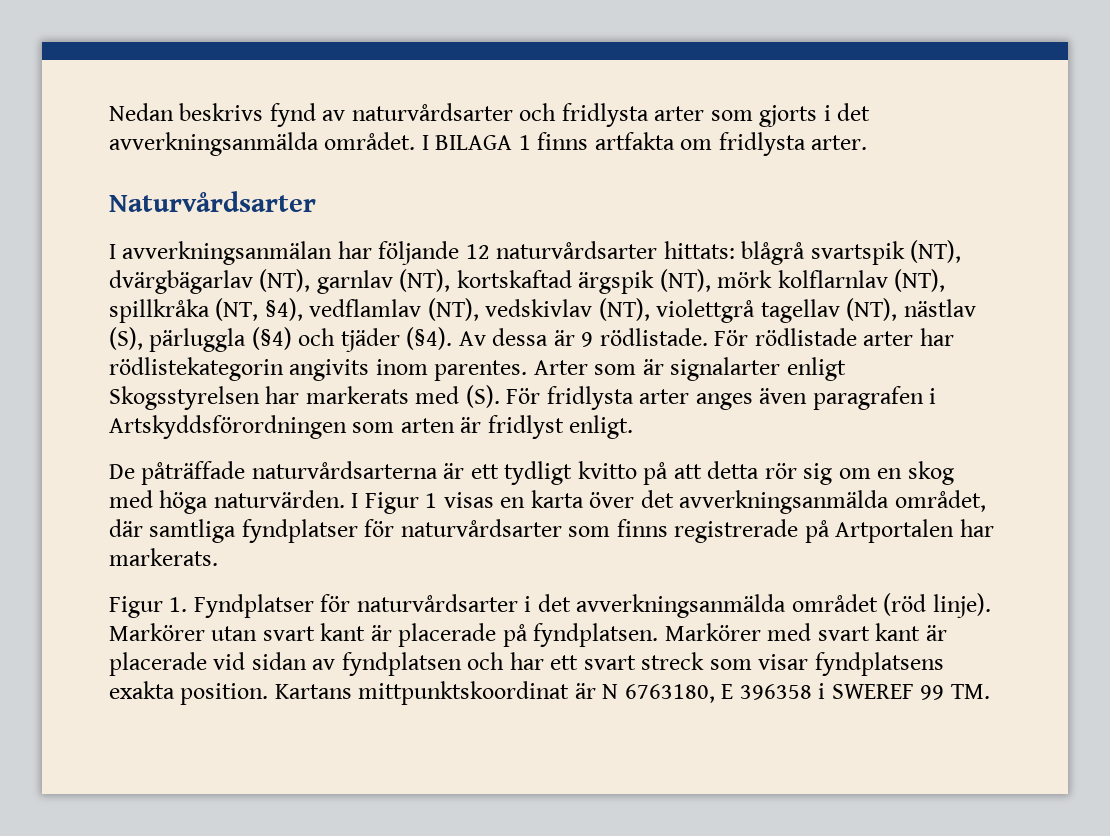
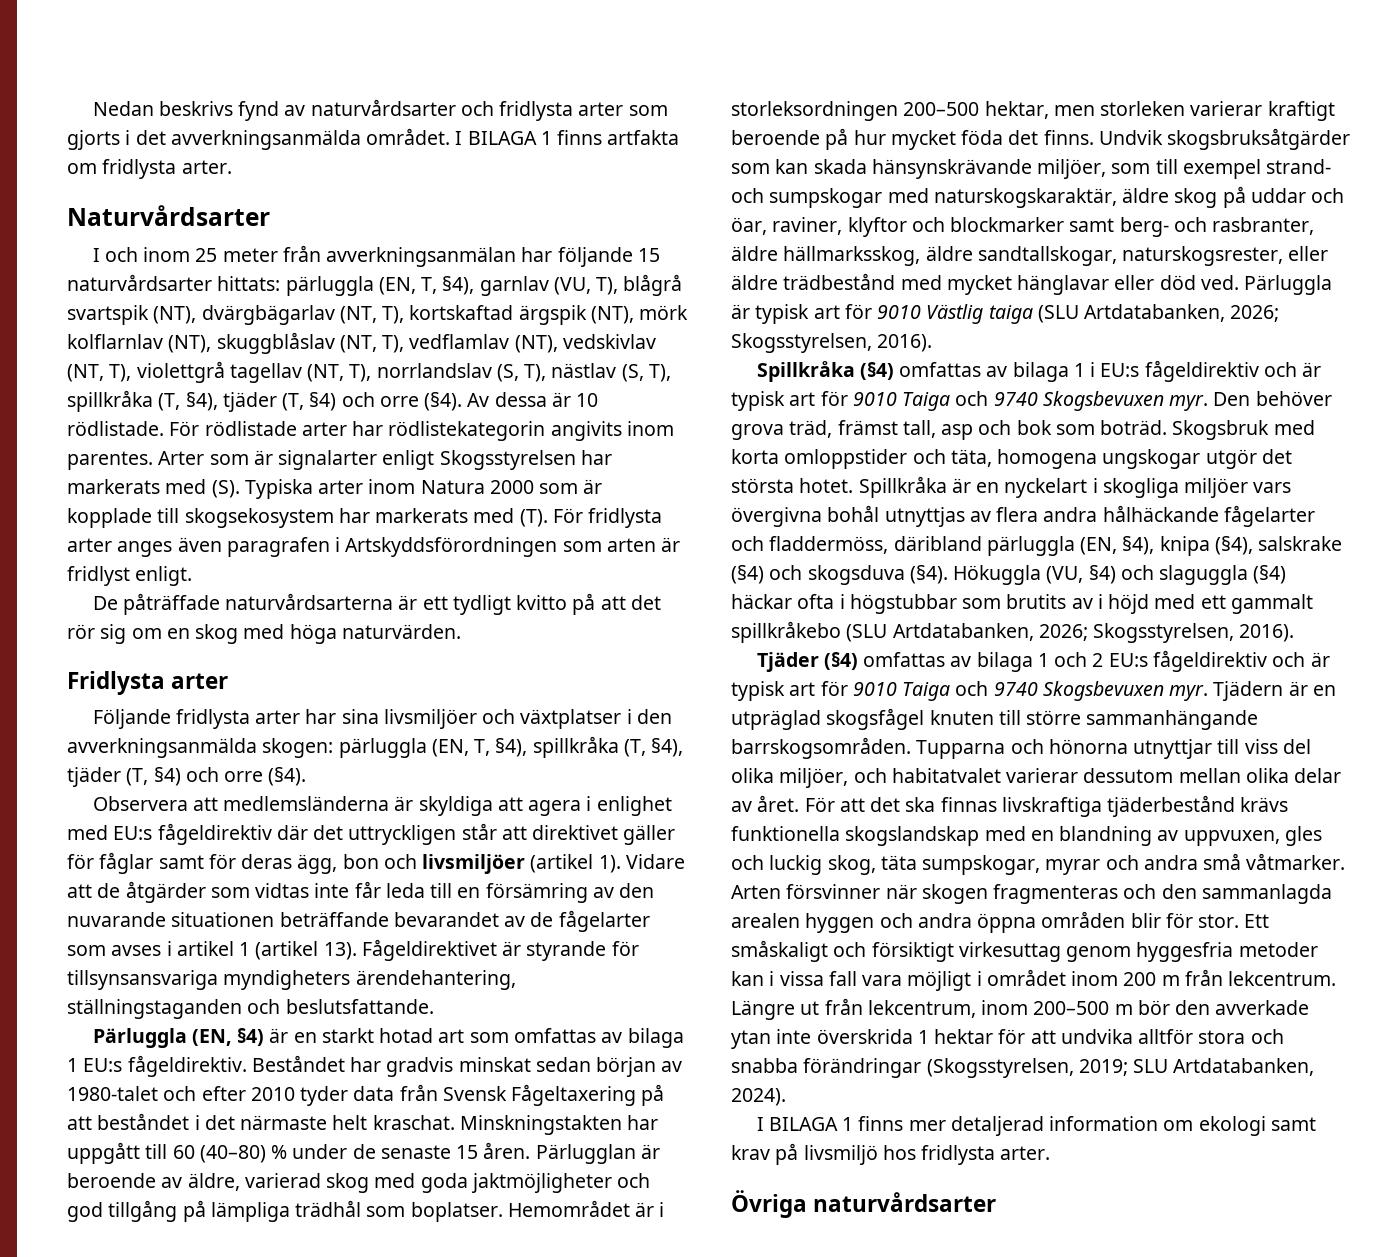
- I avverkningsanmälan har följande 12 naturvårdsarter hittats: blågrå svartspik (NT), dvärgbägarlav (NT), garnlav (NT), kortskaftad ärgspik (NT), mörk kolflarnlav (NT), spillkråka (NT, §4), vedflamlav (NT), vedskivlav (NT), violettgrå tagellav (NT), nästlav (S), pärluggla (§4) och tjäder (§4).
+ I och inom 25 meter från avverkningsanmälan har följande 15 naturvårdsarter hittats: pärluggla (EN, T, §4), garnlav (VU, T), blågrå svartspik (NT), dvärgbägarlav (NT, T), kortskaftad ärgspik (NT), mörk kolflarnlav (NT), skuggblåslav (NT, T), vedflamlav (NT), vedskivlav (NT, T), violettgrå tagellav (NT, T), norrlandslav (S, T), nästlav (S, T), spillkråka (T, §4), tjäder (T, §4) och orre (§4).
- Av dessa är 9 rödlistade.
+ Av dessa är 10 rödlistade.
- Arter som är signalarter enligt Skogsstyrelsen har markerats med (S). För fridlysta arter anges även paragrafen i Artskyddsförordningen som arten är fridlyst enligt.
+ Arter som är signalarter enligt Skogsstyrelsen har markerats med (S). Typiska arter inom Natura 2000 som är kopplade till skogsekosystem har markerats med (T). För fridlysta arter anges även paragrafen i Artskyddsförordningen som arten är fridlyst enligt.
- De påträffade naturvårdsarterna är ett tydligt kvitto på att detta rör sig om en skog med höga naturvärden. I Figur 1 visas en karta över det avverkningsanmälda området, där samtliga fyndplatser för naturvårdsarter som finns registrerade på Artportalen har markerats.
- Figur 1. Fyndplatser för naturvårdsarter i det avverkningsanmälda området (röd linje). Markörer utan svart kant är placerade på fyndplatsen. Markörer med svart kant är placerade vid sidan av fyndplatsen och har ett svart streck som visar fyndplatsens exakta position. Kartans mittpunktskoordinat är N 6763180, E 396358 i SWEREF 99 TM.
+ De påträffade naturvårdsarterna är ett tydligt kvitto på att det rör sig om en skog med höga naturvärden.
+ Fridlysta arter
+ Följande fridlysta arter har sina livsmiljöer och växtplatser i den avverkningsanmälda skogen: pärluggla (EN, T, §4), spillkråka (T, §4), tjäder (T, §4) och orre (§4).
+ Observera att medlemsländerna är skyldiga att agera i enlighet med EU:s fågeldirektiv där det uttryckligen står att direktivet gäller för fåglar samt för deras ägg, bon och livsmiljöer (artikel 1). Vidare att de åtgärder som vidtas inte får leda till en försämring av den nuvarande situationen beträffande bevarandet av de fågelarter som avses i artikel 1 (artikel 13). Fågeldirektivet är styrande för tillsynsansvariga myndigheters ärendehantering, ställningstaganden och beslutsfattande.
+ Pärluggla (EN, §4) är en starkt hotad art som omfattas av bilaga 1 EU:s fågeldirektiv. Beståndet har gradvis minskat sedan början av 1980-talet och efter 2010 tyder data från Svensk Fågeltaxering på att beståndet i det närmaste helt kraschat. Minskningstakten har uppgått till 60 (40–80) % under de senaste 15 åren. Pärlugglan är beroende av äldre, varierad skog med goda jaktmöjligheter och god tillgång på lämpliga trädhål som boplatser. Hemområdet är i storleksordningen 200–500 hektar, men storleken varierar kraftigt beroende på hur mycket föda det finns. Undvik skogsbruksåtgärder som kan skada hänsynskrävande miljöer, som till exempel strand- och sumpskogar med naturskogskaraktär, äldre skog på uddar och öar, raviner, klyftor och blockmarker samt berg- och rasbranter, äldre hällmarksskog, äldre sandtallskogar, naturskogsrester, eller äldre trädbestånd med mycket hänglavar eller död ved. Pärluggla är typisk art för 9010 Västlig taiga (SLU Artdatabanken, 2026; Skogsstyrelsen, 2016).
+ Spillkråka (§4) omfattas av bilaga 1 i EU:s fågeldirektiv och är typisk art för 9010 Taiga och 9740 Skogsbevuxen myr. Den behöver grova träd, främst tall, asp och bok som boträd. Skogsbruk med korta omloppstider och täta, homogena ungskogar utgör det största hotet. Spillkråka är en nyckelart i skogliga miljöer vars övergivna bohål utnyttjas av flera andra hålhäckande fågelarter och fladdermöss, däribland pärluggla (EN, §4), knipa (§4), salskrake (§4) och skogsduva (§4). Hökuggla (VU, §4) och slaguggla (§4) häckar ofta i högstubbar som brutits av i höjd med ett gammalt spillkråkebo (SLU Artdatabanken, 2026; Skogsstyrelsen, 2016).
+ Tjäder (§4) omfattas av bilaga 1 och 2 EU:s fågeldirektiv och är typisk art för 9010 Taiga och 9740 Skogsbevuxen myr. Tjädern är en utpräglad skogsfågel knuten till större sammanhängande barrskogsområden. Tupparna och hönorna utnyttjar till viss del olika miljöer, och habitatvalet varierar dessutom mellan olika delar av året. För att det ska finnas livskraftiga tjäderbestånd krävs funktionella skogslandskap med en blandning av uppvuxen, gles och luckig skog, täta sumpskogar, myrar och andra små våtmarker. Arten försvinner när skogen fragmenteras och den sammanlagda arealen hyggen och andra öppna områden blir för stor. Ett småskaligt och försiktigt virkesuttag genom hyggesfria metoder kan i vissa fall vara möjligt i området inom 200 m från lekcentrum. Längre ut från lekcentrum, inom 200–500 m bör den avverkade ytan inte överskrida 1 hektar för att undvika alltför stora och snabba förändringar (Skogsstyrelsen, 2019; SLU Artdatabanken, 2024).
+ I BILAGA 1 finns mer detaljerad information om ekologi samt krav på livsmiljö hos fridlysta arter.
+ Övriga naturvårdsarter

